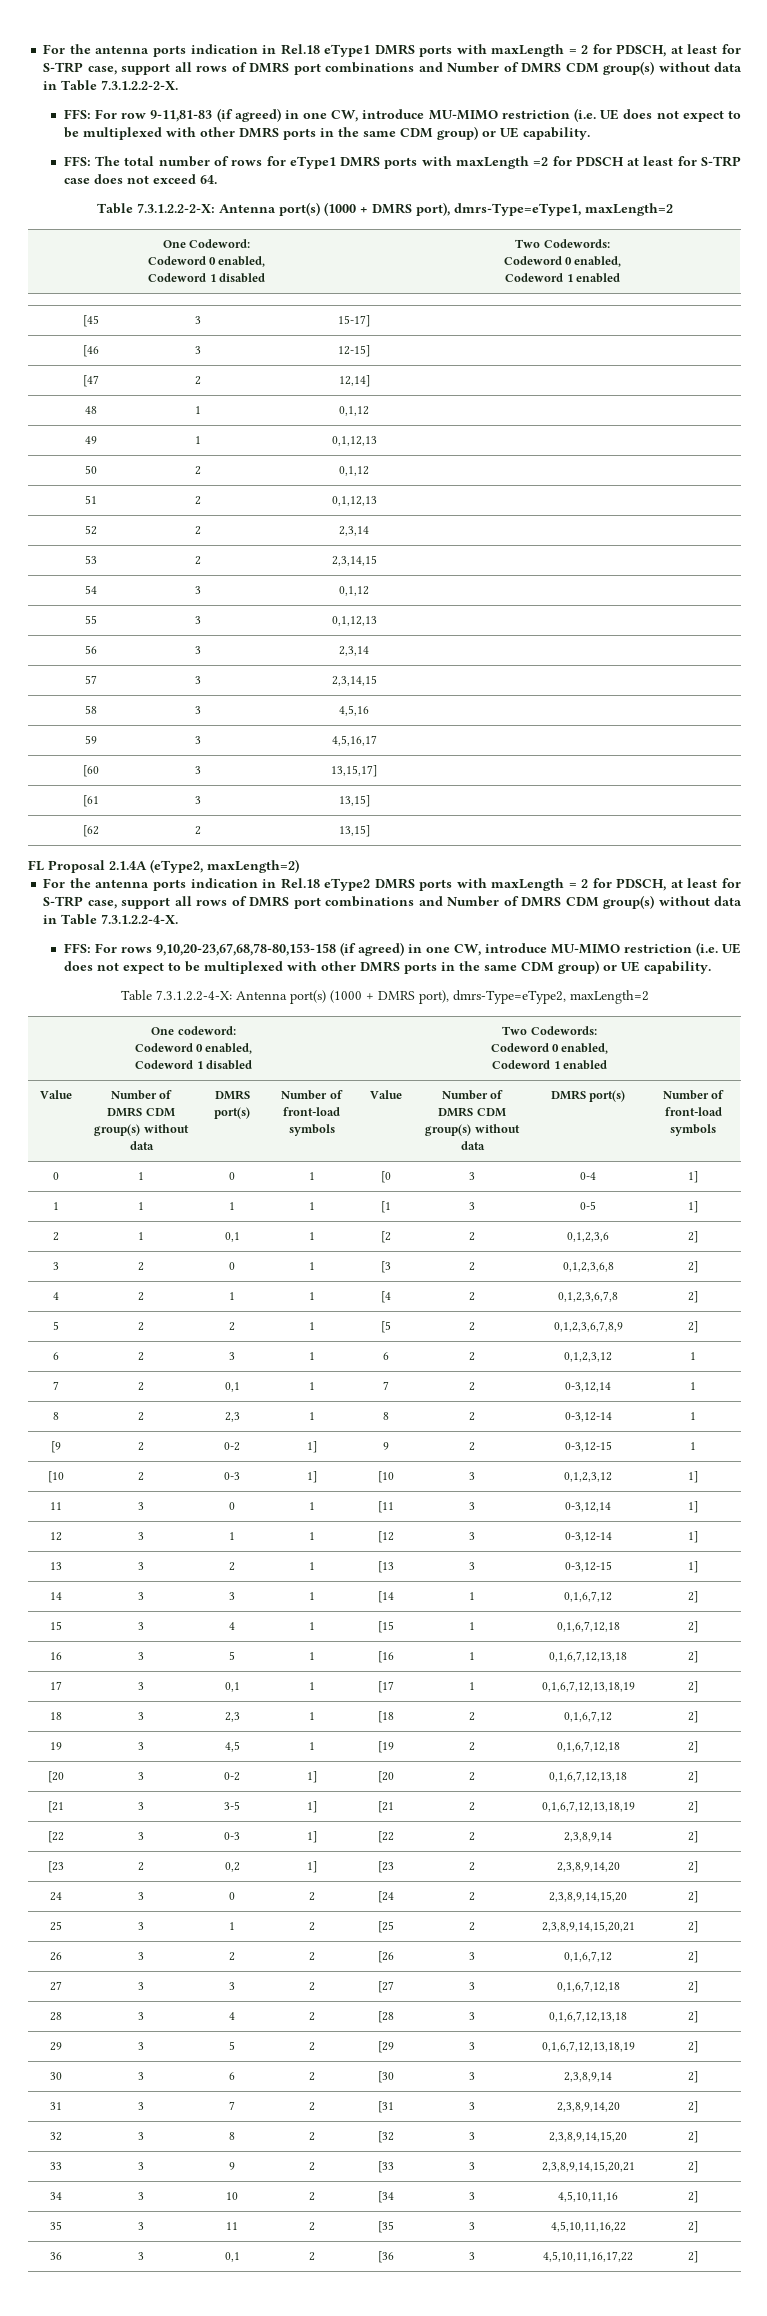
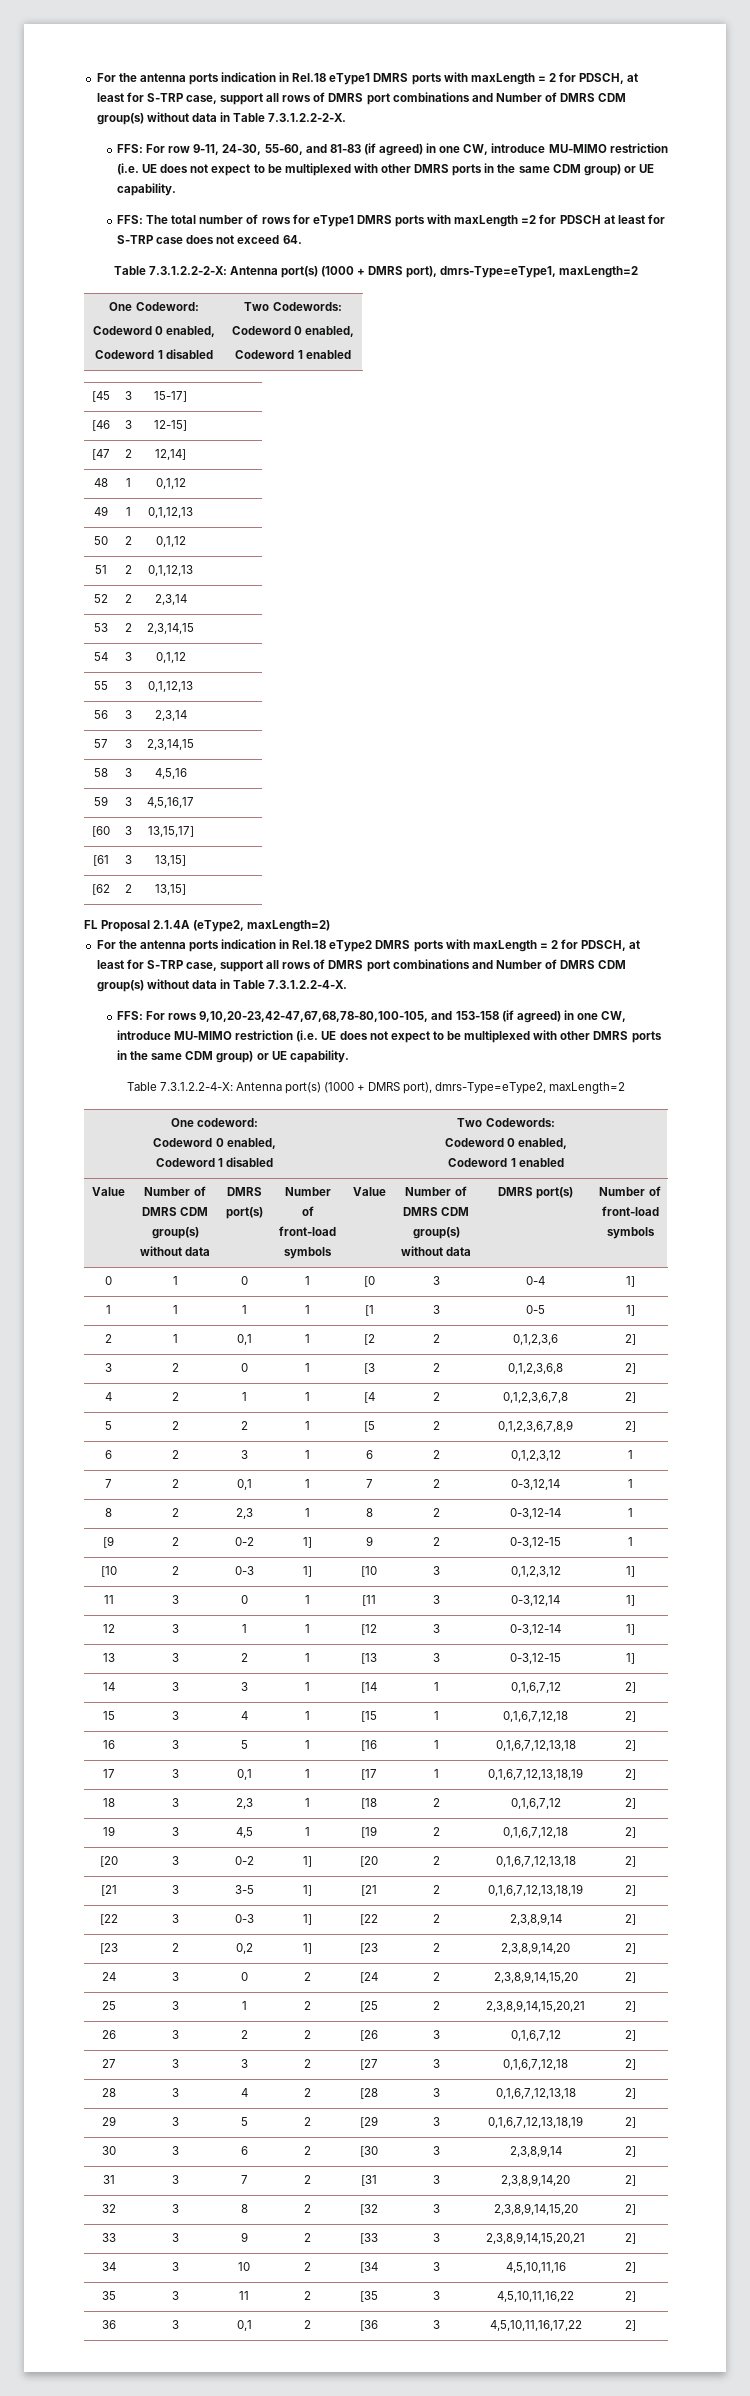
- FFS: For row 9-11,81-83 (if agreed) in one CW, introduce MU-MIMO restriction (i.e. UE does not expect to be multiplexed with other DMRS ports in the same CDM group) or UE capability.
+ FFS: For row 9-11, 24-30, 55-60, and 81-83 (if agreed) in one CW, introduce MU-MIMO restriction (i.e. UE does not expect to be multiplexed with other DMRS ports in the same CDM group) or UE capability.
- FFS: For rows 9,10,20-23,67,68,78-80,153-158 (if agreed) in one CW, introduce MU-MIMO restriction (i.e. UE does not expect to be multiplexed with other DMRS ports in the same CDM group) or UE capability.
+ FFS: For rows 9,10,20-23,42-47,67,68,78-80,100-105, and 153-158 (if agreed) in one CW, introduce MU-MIMO restriction (i.e. UE does not expect to be multiplexed with other DMRS ports in the same CDM group) or UE capability.

